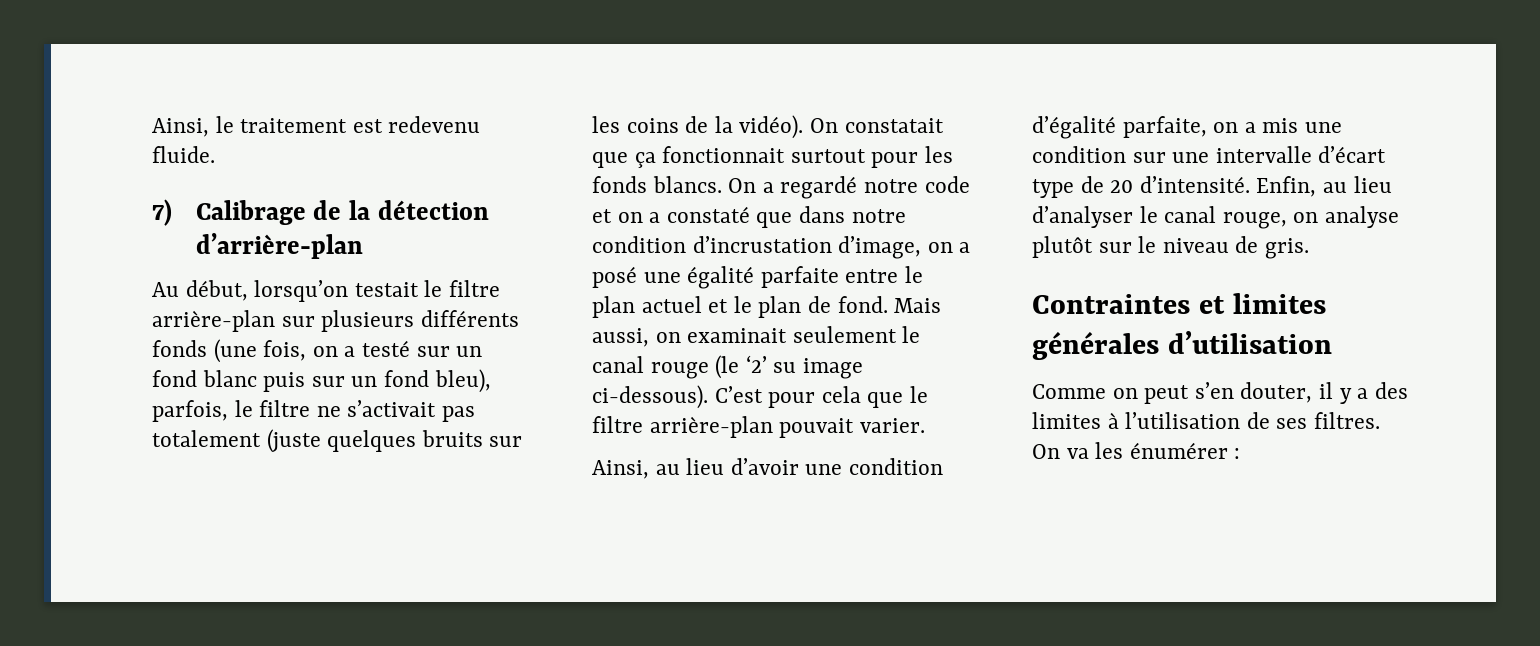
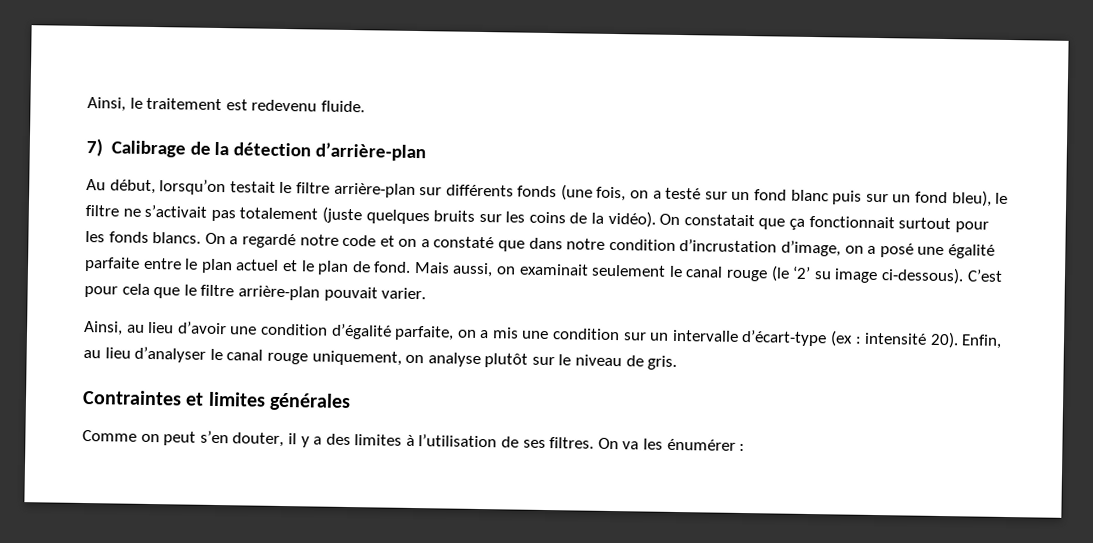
- Au début, lorsqu’on testait le filtre arrière-plan sur plusieurs différents fonds (une fois, on a testé sur un fond blanc puis sur un fond bleu), parfois, le filtre ne s’activait pas totalement (juste quelques bruits sur les coins de la vidéo).
+ Au début, lorsqu’on testait le filtre arrière-plan sur différents fonds (une fois, on a testé sur un fond blanc puis sur un fond bleu), le filtre ne s’activait pas totalement (juste quelques bruits sur les coins de la vidéo).
- Ainsi, au lieu d’avoir une condition d’égalité parfaite, on a mis une condition sur une intervalle d’écart type de 20 d’intensité.
+ Ainsi, au lieu d’avoir une condition d’égalité parfaite, on a mis une condition sur un intervalle d’écart-type (ex : intensité 20).
- Enfin, au lieu d’analyser le canal rouge, on analyse plutôt sur le niveau de gris.
+ Enfin, au lieu d’analyser le canal rouge uniquement, on analyse plutôt sur le niveau de gris.
- Contraintes et limites générales d’utilisation
+ Contraintes et limites générales

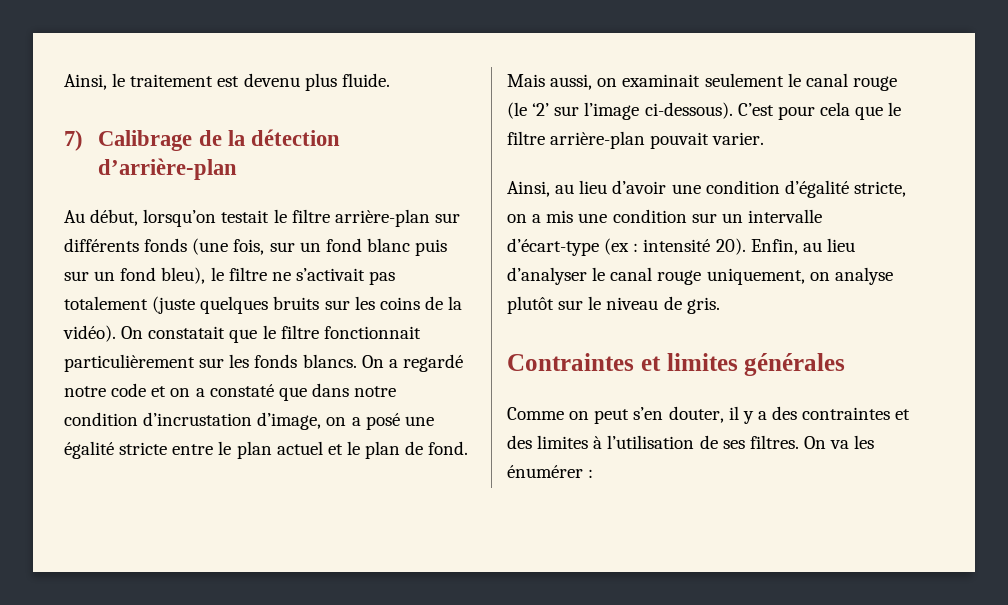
- Ainsi, le traitement est redevenu fluide.
+ Ainsi, le traitement est devenu plus fluide.
- Au début, lorsqu’on testait le filtre arrière-plan sur différents fonds (une fois, on a testé sur un fond blanc puis sur un fond bleu), le filtre ne s’activait pas totalement (juste quelques bruits sur les coins de la vidéo).
+ Au début, lorsqu’on testait le filtre arrière-plan sur différents fonds (une fois, sur un fond blanc puis sur un fond bleu), le filtre ne s’activait pas totalement (juste quelques bruits sur les coins de la vidéo).
- On constatait que ça fonctionnait surtout pour les fonds blancs.
+ On constatait que le filtre fonctionnait particulièrement sur les fonds blancs.
- On a regardé notre code et on a constaté que dans notre condition d’incrustation d’image, on a posé une égalité parfaite entre le plan actuel et le plan de fond.
+ On a regardé notre code et on a constaté que dans notre condition d’incrustation d’image, on a posé une égalité stricte entre le plan actuel et le plan de fond.
- Mais aussi, on examinait seulement le canal rouge (le ‘2’ su image ci-dessous).
+ Mais aussi, on examinait seulement le canal rouge (le ‘2’ sur l’image ci-dessous).
- Ainsi, au lieu d’avoir une condition d’égalité parfaite, on a mis une condition sur un intervalle d’écart-type (ex : intensité 20).
+ Ainsi, au lieu d’avoir une condition d’égalité stricte, on a mis une condition sur un intervalle d’écart-type (ex : intensité 20).
- Comme on peut s’en douter, il y a des limites à l’utilisation de ses filtres.
+ Comme on peut s’en douter, il y a des contraintes et des limites à l’utilisation de ses filtres.

